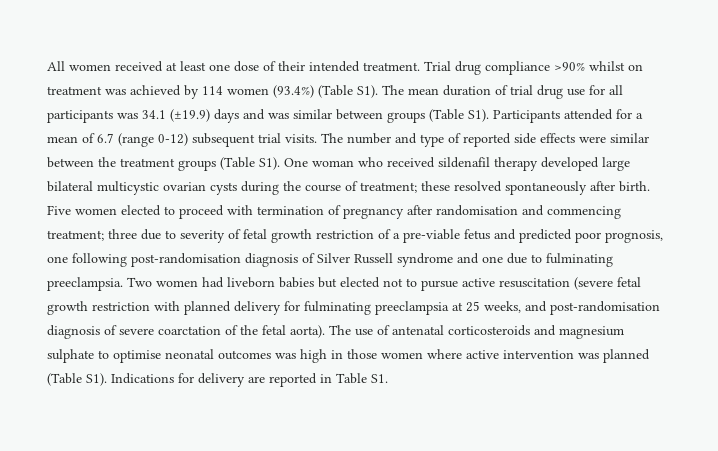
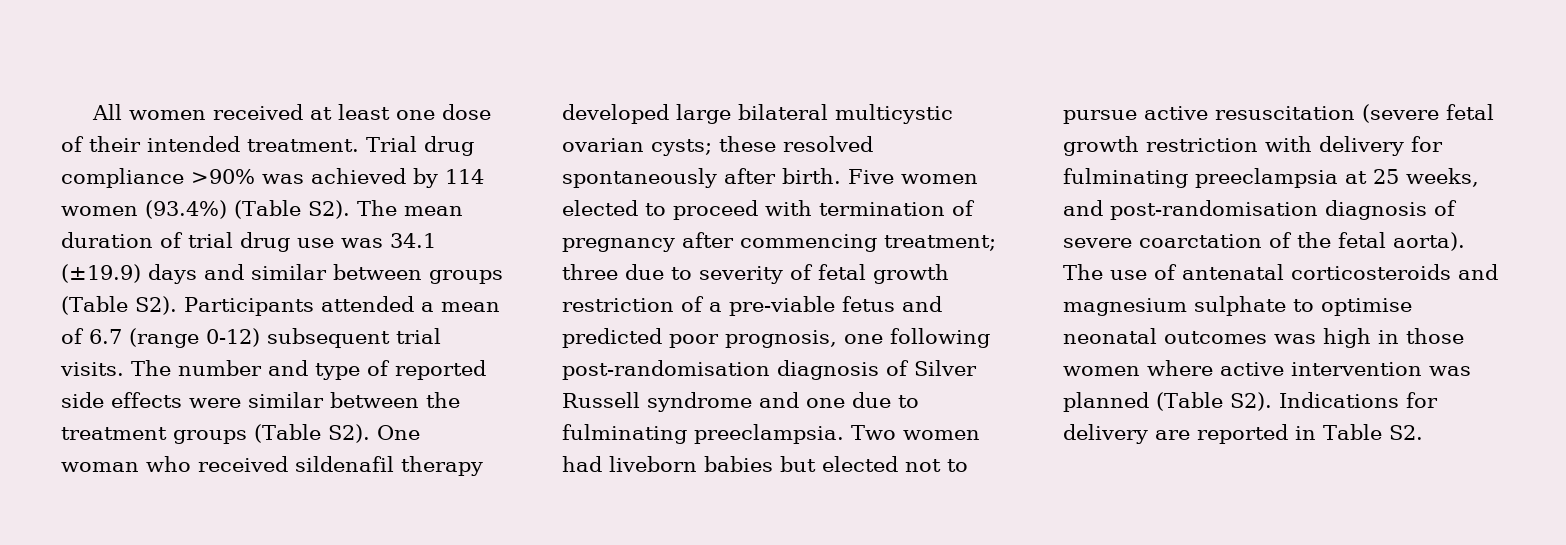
- Trial drug compliance >90% whilst on treatment was achieved by 114 women (93.4%) (Table S1). The mean duration of trial drug use for all participants was 34.1 (±19.9) days and was similar between groups (Table S1). Participants attended for a mean of 6.7 (range 0-12) subsequent trial visits.
+ Trial drug compliance >90% was achieved by 114 women (93.4%) (Table S2). The mean duration of trial drug use was 34.1 (±19.9) days and similar between groups (Table S2). Participants attended a mean of 6.7 (range 0-12) subsequent trial visits.
- The number and type of reported side effects were similar between the treatment groups (Table S1). One woman who received sildenafil therapy developed large bilateral multicystic ovarian cysts during the course of treatment; these resolved spontaneously after birth.
+ The number and type of reported side effects were similar between the treatment groups (Table S2). One woman who received sildenafil therapy developed large bilateral multicystic ovarian cysts; these resolved spontaneously after birth.
- Five women elected to proceed with termination of pregnancy after randomisation and commencing treatment; three due to severity of fetal growth restriction of a pre-viable fetus and predicted poor prognosis, one following post-randomisation diagnosis of Silver Russell syndrome and one due to fulminating preeclampsia.
+ Five women elected to proceed with termination of pregnancy after commencing treatment; three due to severity of fetal growth restriction of a pre-viable fetus and predicted poor prognosis, one following post-randomisation diagnosis of Silver Russell syndrome and one due to fulminating preeclampsia.
- Two women had liveborn babies but elected not to pursue active resuscitation (severe fetal growth restriction with planned delivery for fulminating preeclampsia at 25 weeks, and post-randomisation diagnosis of severe coarctation of the fetal aorta).
+ Two women had liveborn babies but elected not to pursue active resuscitation (severe fetal growth restriction with delivery for fulminating preeclampsia at 25 weeks, and post-randomisation diagnosis of severe coarctation of the fetal aorta).
- The use of antenatal corticosteroids and magnesium sulphate to optimise neonatal outcomes was high in those women where active intervention was planned (Table S1). Indications for delivery are reported in Table S1.
+ The use of antenatal corticosteroids and magnesium sulphate to optimise neonatal outcomes was high in those women where active intervention was planned (Table S2). Indications for delivery are reported in Table S2.

